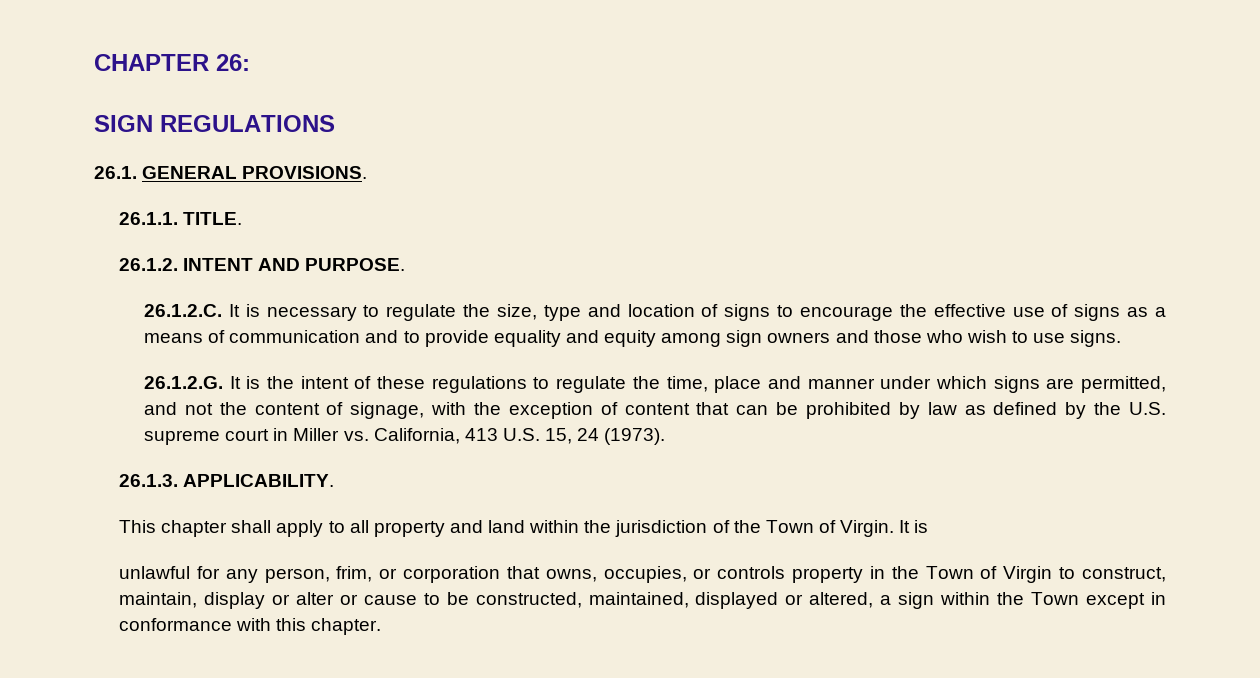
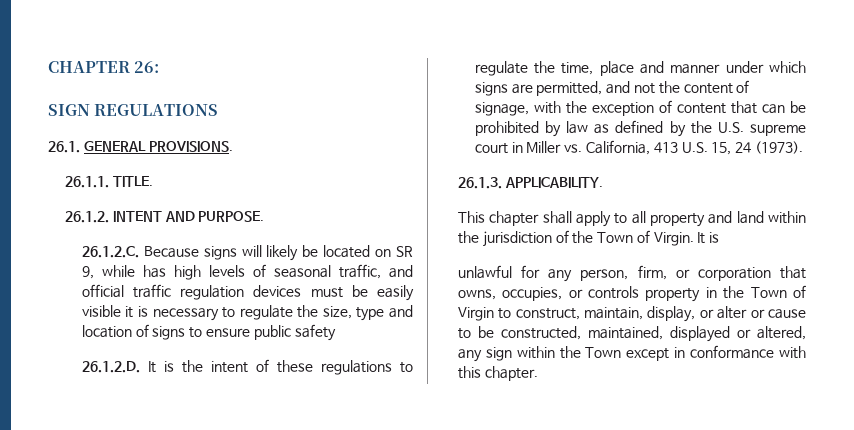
- 26.1.2.C. It is necessary to regulate the size, type and location of signs to encourage the effective use of signs as a means of communication and to provide equality and equity among sign owners and those who wish to use signs.
- 26.1.2.G. It is the intent of these regulations to regulate the time, place and manner under which signs are permitted, and not the content of signage, with the exception of content that can be prohibited by law as defined by the U.S. supreme court in Miller vs. California, 413 U.S. 15, 24 (1973).
+ 26.1.2.C. Because signs will likely be located on SR 9, while has high levels of seasonal traffic, and official traffic regulation devices must be easily visible it is necessary to regulate the size, type and location of signs to ensure public safety
+ 26.1.2.D. It is the intent of these regulations to regulate the time, place and manner under which signs are permitted, and not the content of signage, with the exception of content that can be prohibited by law as defined by the U.S. supreme court in Miller vs. California, 413 U.S. 15, 24 (1973).
- unlawful for any person, frim, or corporation that owns, occupies, or controls property in the Town of Virgin to construct, maintain, display or alter or cause to be constructed, maintained, displayed or altered, a sign within the Town except in conformance with this chapter.
+ unlawful for any person, firm, or corporation that owns, occupies, or controls property in the Town of Virgin to construct, maintain, display, or alter or cause to be constructed, maintained, displayed or altered, any sign within the Town except in conformance with this chapter.

